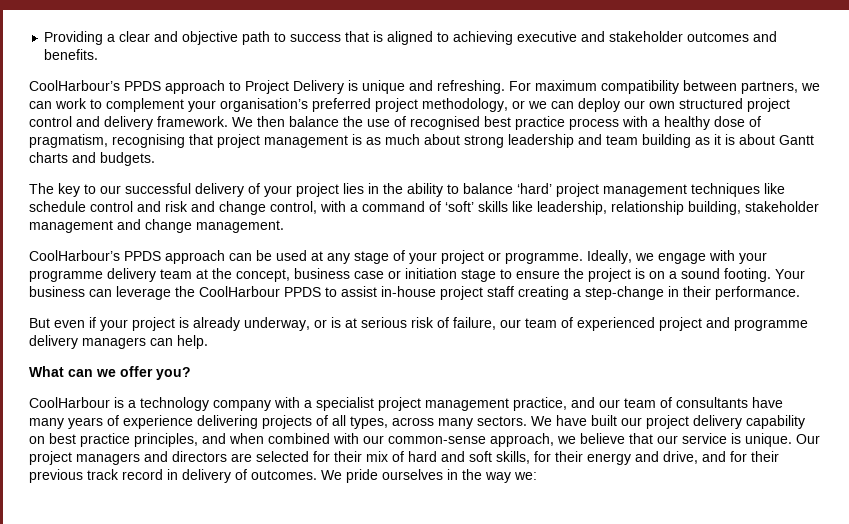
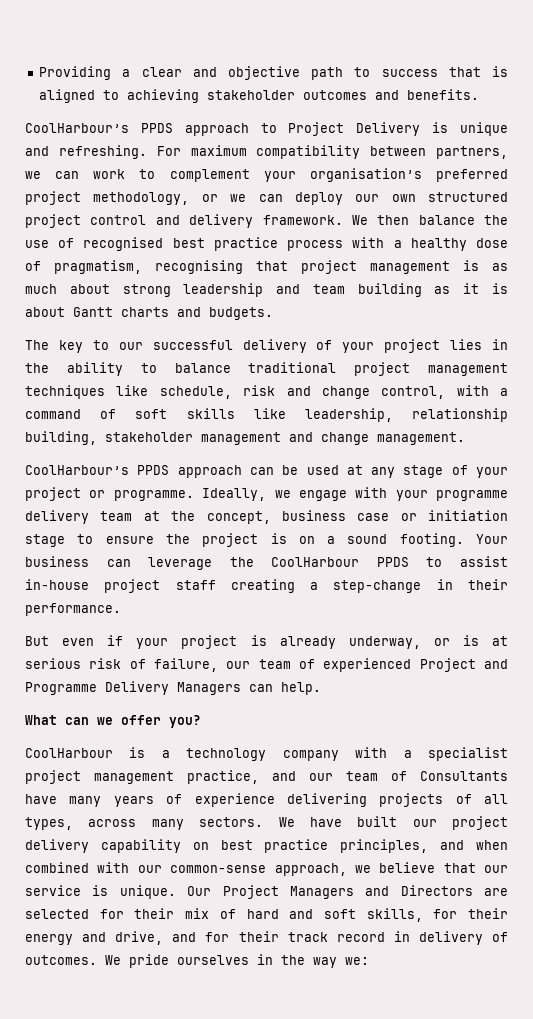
- Providing a clear and objective path to success that is aligned to achieving executive and stakeholder outcomes and benefits.
+ Providing a clear and objective path to success that is aligned to achieving stakeholder outcomes and benefits.
- The key to our successful delivery of your project lies in the ability to balance ‘hard’ project management techniques like schedule control and risk and change control, with a command of ‘soft’ skills like leadership, relationship building, stakeholder management and change management.
+ The key to our successful delivery of your project lies in the ability to balance traditional project management techniques like schedule, risk and change control, with a command of soft skills like leadership, relationship building, stakeholder management and change management.
- But even if your project is already underway, or is at serious risk of failure, our team of experienced project and programme delivery managers can help.
+ But even if your project is already underway, or is at serious risk of failure, our team of experienced Project and Programme Delivery Managers can help.
- CoolHarbour is a technology company with a specialist project management practice, and our team of consultants have many years of experience delivering projects of all types, across many sectors.
+ CoolHarbour is a technology company with a specialist project management practice, and our team of Consultants have many years of experience delivering projects of all types, across many sectors.
- Our project managers and directors are selected for their mix of hard and soft skills, for their energy and drive, and for their previous track record in delivery of outcomes.
+ Our Project Managers and Directors are selected for their mix of hard and soft skills, for their energy and drive, and for their track record in delivery of outcomes.

